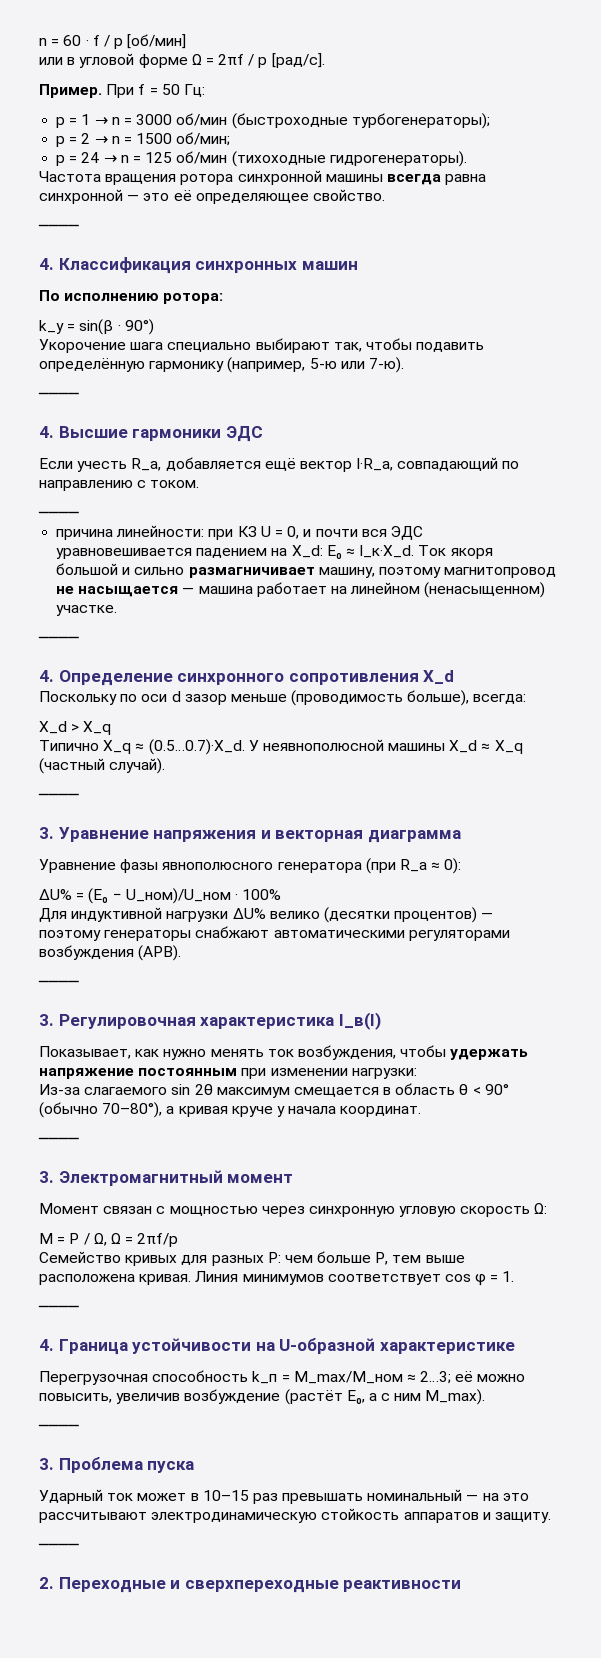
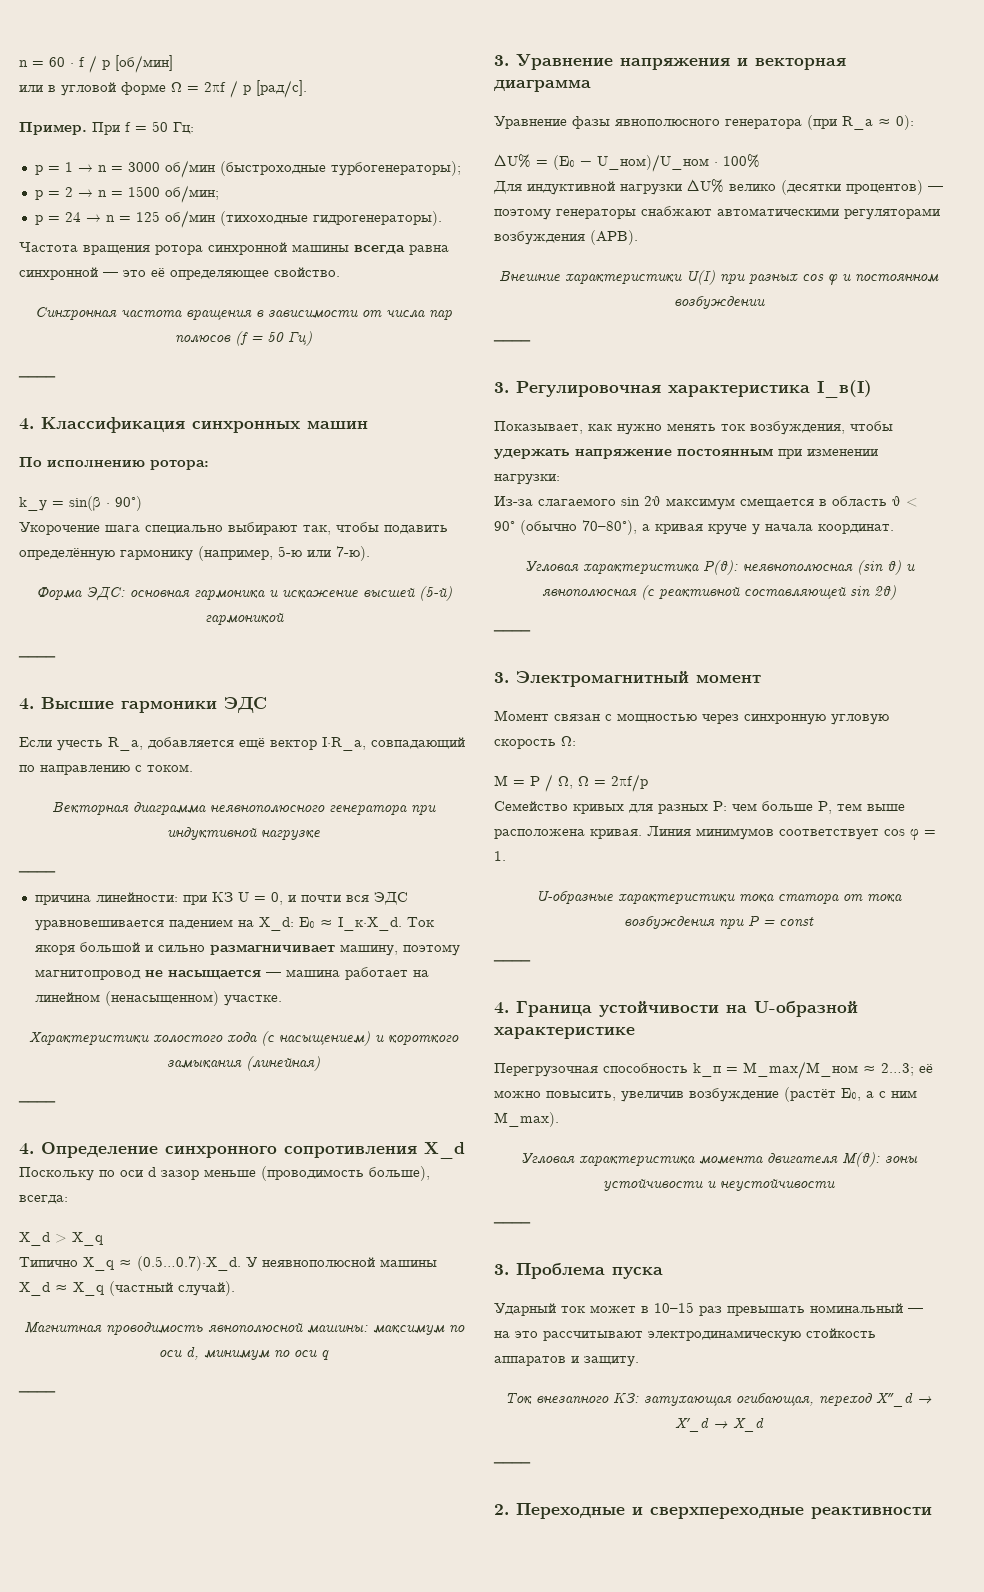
+ Синхронная частота вращения в зависимости от числа пар полюсов (f = 50 Гц)
+ Форма ЭДС: основная гармоника и искажение высшей (5-й) гармоникой
+ Векторная диаграмма неявнополюсного генератора при индуктивной нагрузке
+ Характеристики холостого хода (с насыщением) и короткого замыкания (линейная)
+ Магнитная проводимость явнополюсной машины: максимум по оси d, минимум по оси q
+ Внешние характеристики U(I) при разных cos φ и постоянном возбуждении
+ Угловая характеристика P(θ): неявнополюсная (sin θ) и явнополюсная (с реактивной составляющей sin 2θ)
+ U-образные характеристики тока статора от тока возбуждения при P = const
+ Угловая характеристика момента двигателя M(θ): зоны устойчивости и неустойчивости
+ Ток внезапного КЗ: затухающая огибающая, переход X″_d → X′_d → X_d

